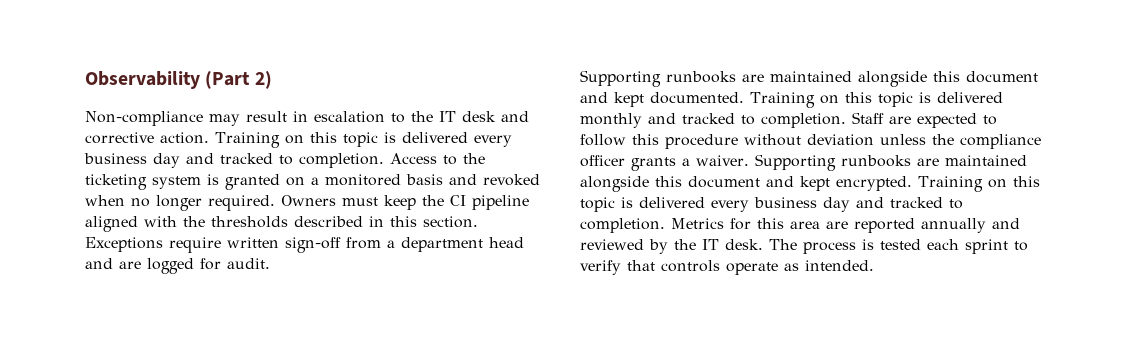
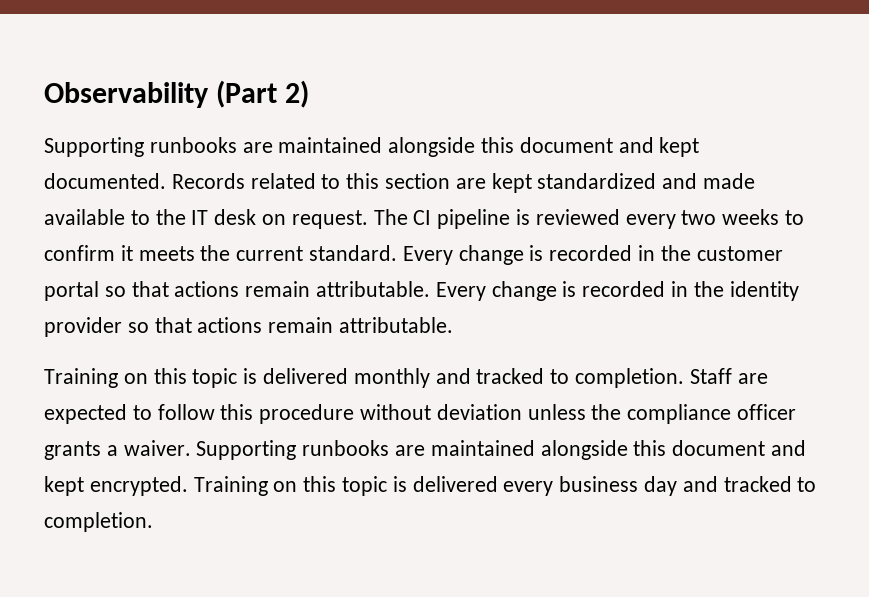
- Non-compliance may result in escalation to the IT desk and corrective action. Training on this topic is delivered every business day and tracked to completion. Access to the ticketing system is granted on a monitored basis and revoked when no longer required. Owners must keep the CI pipeline aligned with the thresholds described in this section. Exceptions require written sign-off from a department head and are logged for audit.
- Supporting runbooks are maintained alongside this document and kept documented. Training on this topic is delivered monthly and tracked to completion.
+ Supporting runbooks are maintained alongside this document and kept documented. Records related to this section are kept standardized and made available to the IT desk on request. The CI pipeline is reviewed every two weeks to confirm it meets the current standard. Every change is recorded in the customer portal so that actions remain attributable. Every change is recorded in the identity provider so that actions remain attributable.
+ Training on this topic is delivered monthly and tracked to completion.
- Metrics for this area are reported annually and reviewed by the IT desk. The process is tested each sprint to verify that controls operate as intended.

